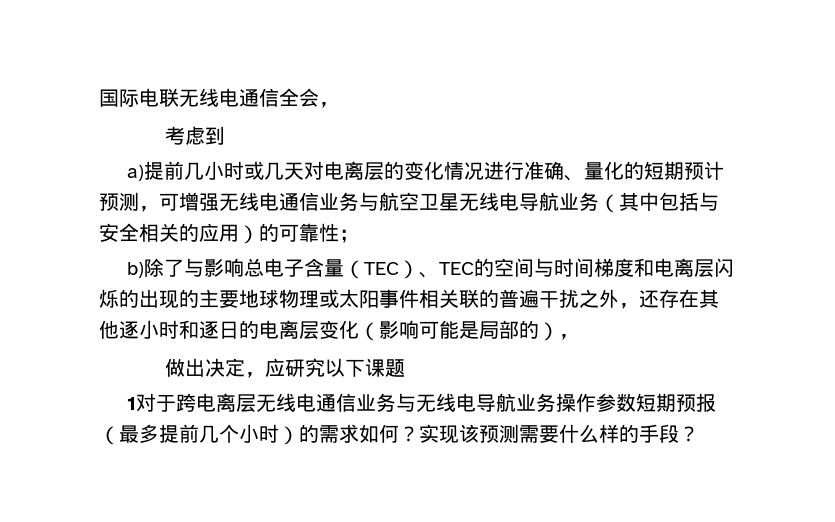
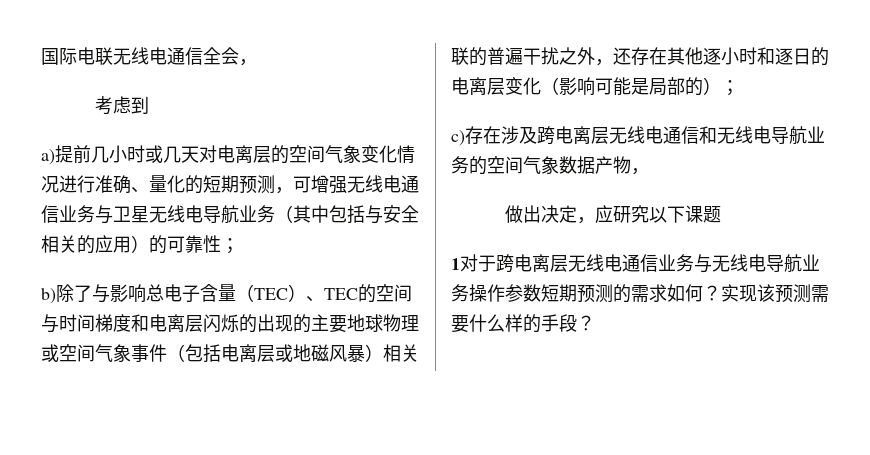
- a)提前几小时或几天对电离层的变化情况进行准确、量化的短期预计预测，可增强无线电通信业务与航空卫星无线电导航业务（其中包括与安全相关的应用）的可靠性；
+ a)提前几小时或几天对电离层的空间气象变化情况进行准确、量化的短期预测，可增强无线电通信业务与卫星无线电导航业务（其中包括与安全相关的应用）的可靠性；
- b)除了与影响总电子含量（TEC）、TEC的空间与时间梯度和电离层闪烁的出现的主要地球物理或太阳事件相关联的普遍干扰之外，还存在其他逐小时和逐日的电离层变化（影响可能是局部的），
+ b)除了与影响总电子含量（TEC）、TEC的空间与时间梯度和电离层闪烁的出现的主要地球物理或空间气象事件（包括电离层或地磁风暴）相关联的普遍干扰之外，还存在其他逐小时和逐日的电离层变化（影响可能是局部的）；
+ c)存在涉及跨电离层无线电通信和无线电导航业务的空间气象数据产物，
- 1对于跨电离层无线电通信业务与无线电导航业务操作参数短期预报（最多提前几个小时）的需求如何？
+ 1对于跨电离层无线电通信业务与无线电导航业务操作参数短期预测的需求如何？

